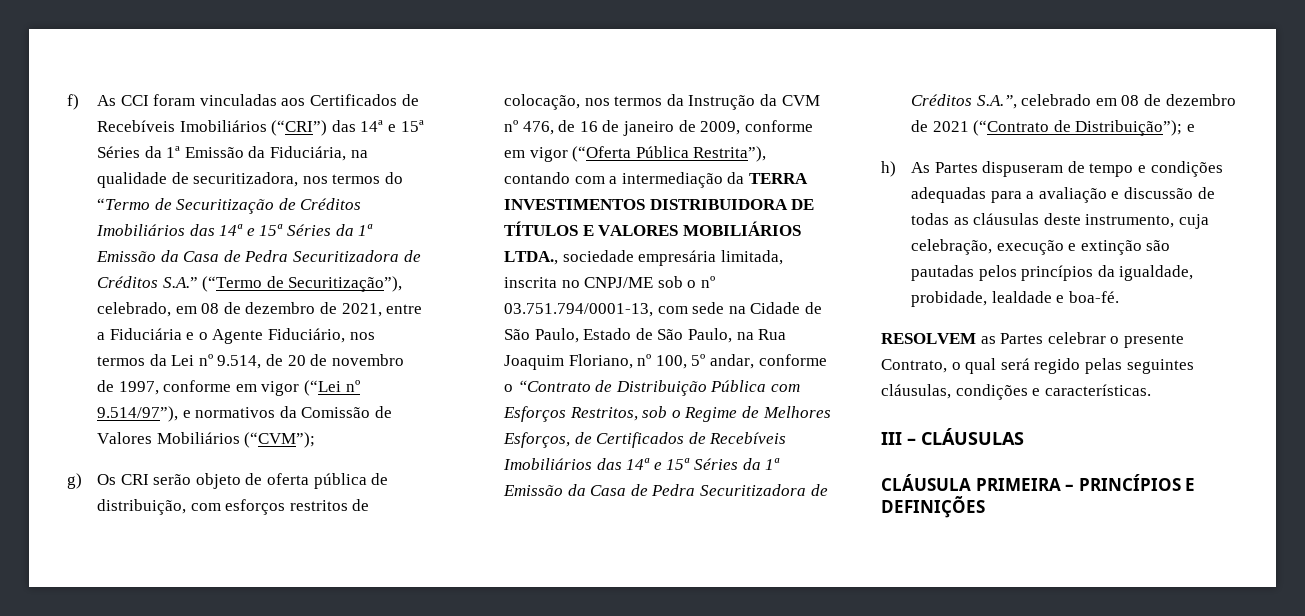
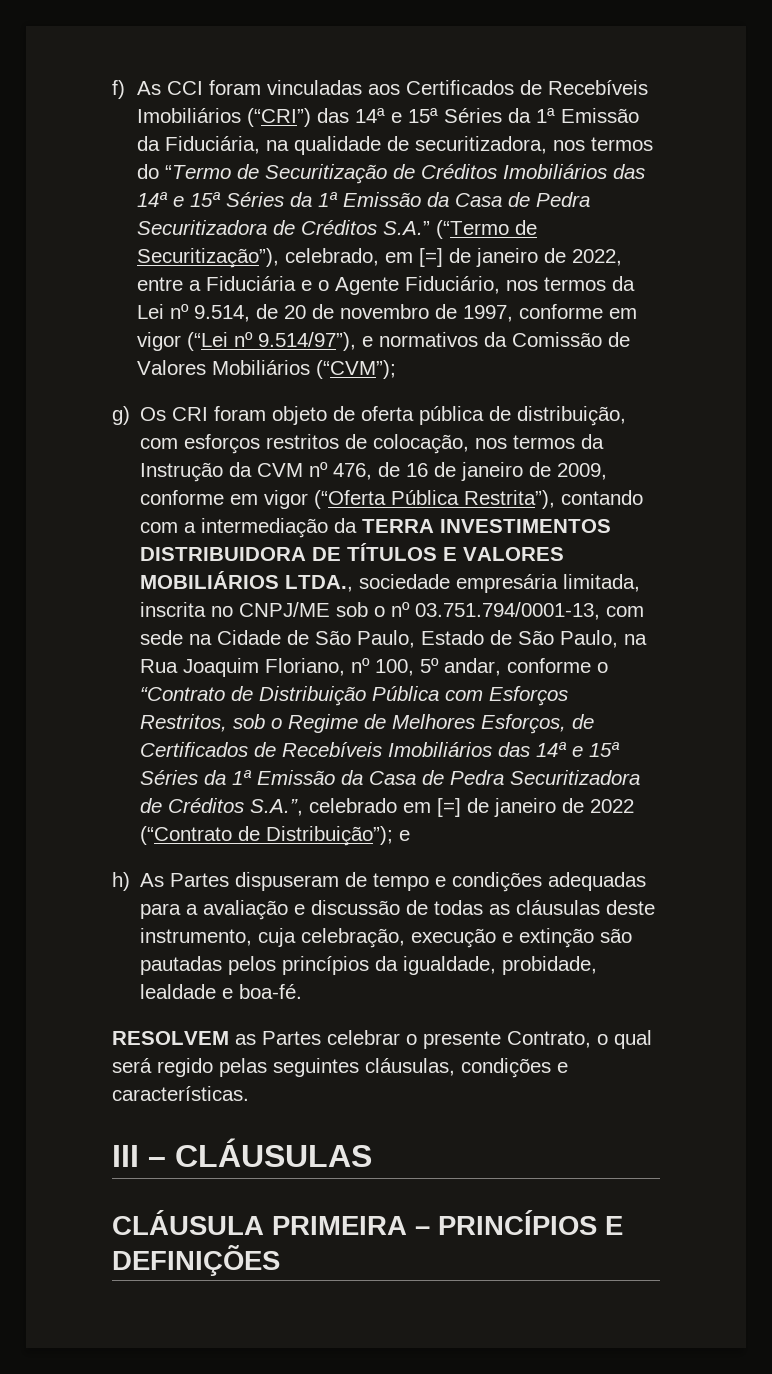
- f) As CCI foram vinculadas aos Certificados de Recebíveis Imobiliários (“CRI”) das 14ª e 15ª Séries da 1ª Emissão da Fiduciária, na qualidade de securitizadora, nos termos do “Termo de Securitização de Créditos Imobiliários das 14ª e 15ª Séries da 1ª Emissão da Casa de Pedra Securitizadora de Créditos S.A.” (“Termo de Securitização”), celebrado, em 08 de dezembro de 2021, entre a Fiduciária e o Agente Fiduciário, nos termos da Lei nº 9.514, de 20 de novembro de 1997, conforme em vigor (“Lei nº 9.514/97”), e normativos da Comissão de Valores Mobiliários (“CVM”);
+ f) As CCI foram vinculadas aos Certificados de Recebíveis Imobiliários (“CRI”) das 14ª e 15ª Séries da 1ª Emissão da Fiduciária, na qualidade de securitizadora, nos termos do “Termo de Securitização de Créditos Imobiliários das 14ª e 15ª Séries da 1ª Emissão da Casa de Pedra Securitizadora de Créditos S.A.” (“Termo de Securitização”), celebrado, em [=] de janeiro de 2022, entre a Fiduciária e o Agente Fiduciário, nos termos da Lei nº 9.514, de 20 de novembro de 1997, conforme em vigor (“Lei nº 9.514/97”), e normativos da Comissão de Valores Mobiliários (“CVM”);
- g) Os CRI serão objeto de oferta pública de distribuição, com esforços restritos de colocação, nos termos da Instrução da CVM nº 476, de 16 de janeiro de 2009, conforme em vigor (“Oferta Pública Restrita”), contando com a intermediação da TERRA INVESTIMENTOS DISTRIBUIDORA DE TÍTULOS E VALORES MOBILIÁRIOS LTDA., sociedade empresária limitada, inscrita no CNPJ/ME sob o nº 03.751.794/0001-13, com sede na Cidade de São Paulo, Estado de São Paulo, na Rua Joaquim Floriano, nº 100, 5º andar, conforme o “Contrato de Distribuição Pública com Esforços Restritos, sob o Regime de Melhores Esforços, de Certificados de Recebíveis Imobiliários das 14ª e 15ª Séries da 1ª Emissão da Casa de Pedra Securitizadora de Créditos S.A.”, celebrado em 08 de dezembro de 2021 (“Contrato de Distribuição”);
+ g) Os CRI foram objeto de oferta pública de distribuição, com esforços restritos de colocação, nos termos da Instrução da CVM nº 476, de 16 de janeiro de 2009, conforme em vigor (“Oferta Pública Restrita”), contando com a intermediação da TERRA INVESTIMENTOS DISTRIBUIDORA DE TÍTULOS E VALORES MOBILIÁRIOS LTDA., sociedade empresária limitada, inscrita no CNPJ/ME sob o nº 03.751.794/0001-13, com sede na Cidade de São Paulo, Estado de São Paulo, na Rua Joaquim Floriano, nº 100, 5º andar, conforme o “Contrato de Distribuição Pública com Esforços Restritos, sob o Regime de Melhores Esforços, de Certificados de Recebíveis Imobiliários das 14ª e 15ª Séries da 1ª Emissão da Casa de Pedra Securitizadora de Créditos S.A.”, celebrado em [=] de janeiro de 2022 (“Contrato de Distribuição”);

